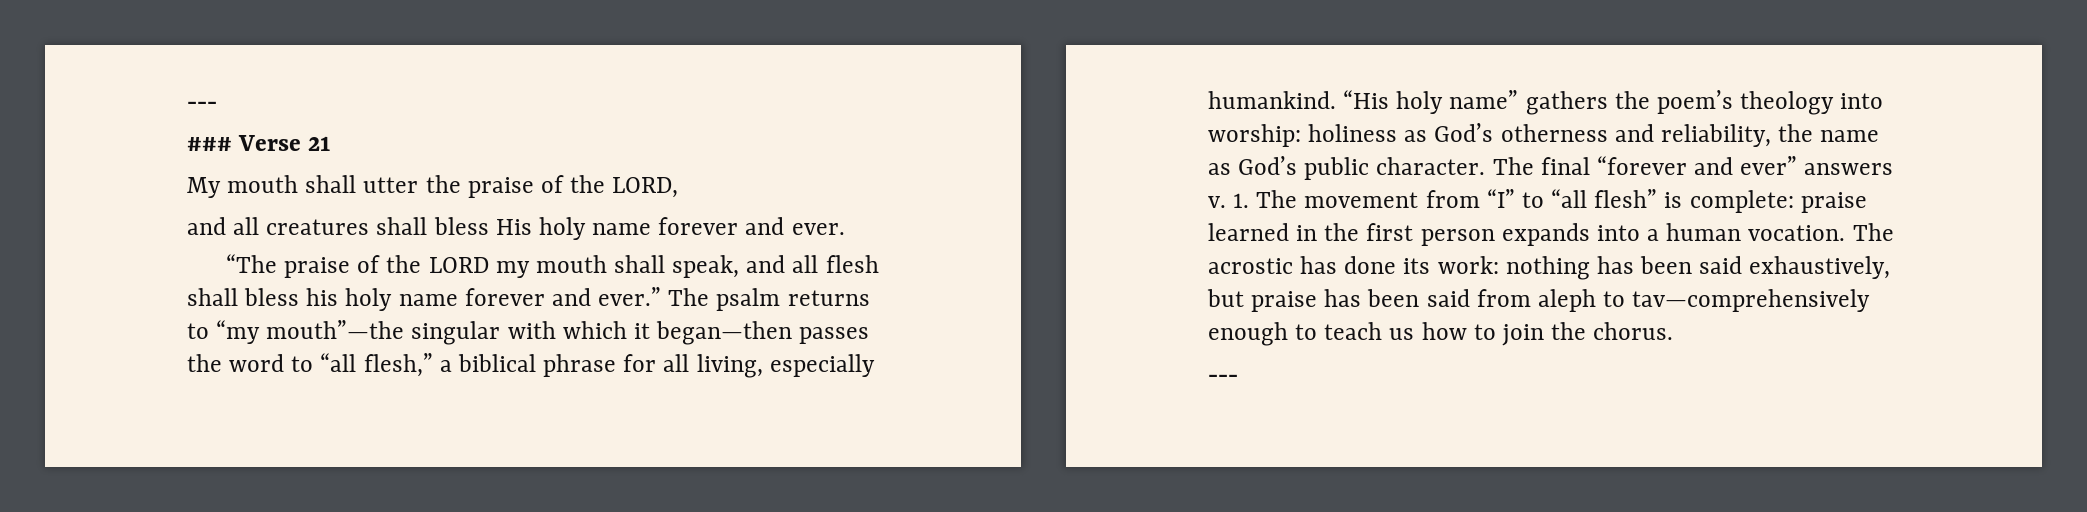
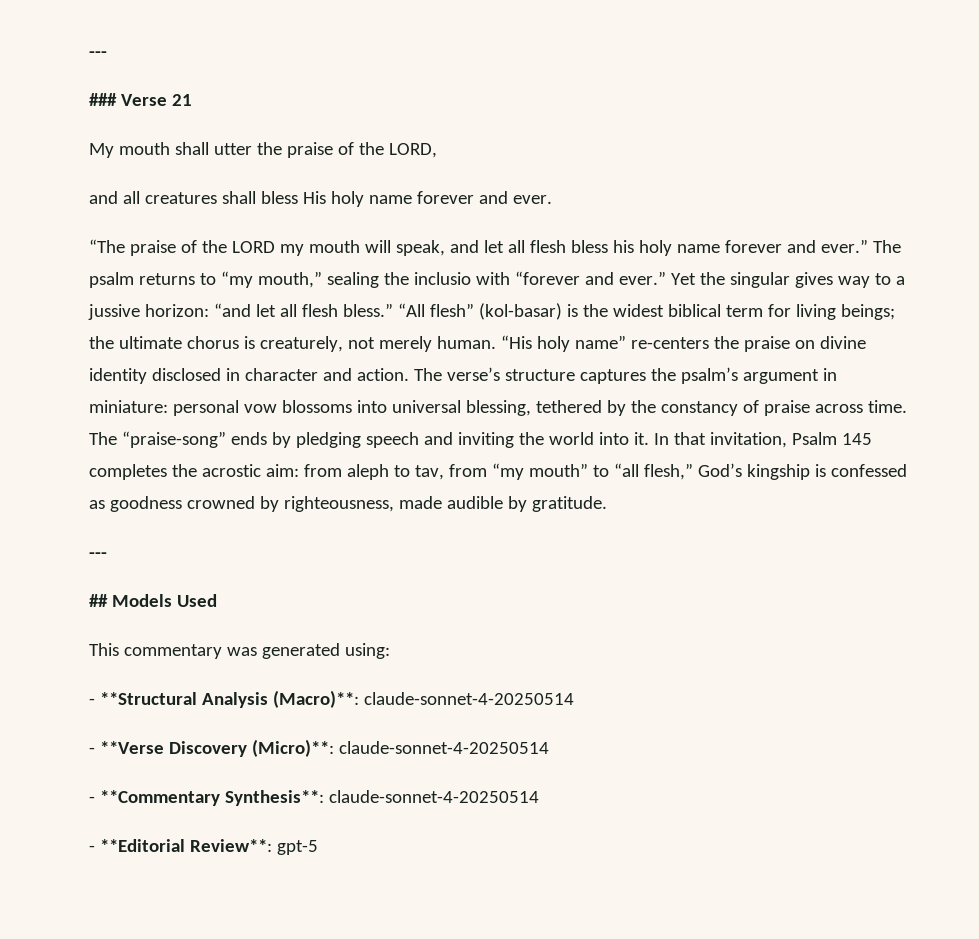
- “The praise of the LORD my mouth shall speak, and all flesh shall bless his holy name forever and ever.”
+ “The praise of the LORD my mouth will speak, and let all flesh bless his holy name forever and ever.”
- The psalm returns to “my mouth”—the singular with which it began—then passes the word to “all flesh,” a biblical phrase for all living, especially humankind. “His holy name” gathers the poem’s theology into worship: holiness as God’s otherness and reliability, the name as God’s public character. The final “forever and ever” answers v. 1. The movement from “I” to “all flesh” is complete: praise learned in the first person expands into a human vocation. The acrostic has done its work: nothing has been said exhaustively, but praise has been said from aleph to tav—comprehensively enough to teach us how to join the chorus.
+ The psalm returns to “my mouth,” sealing the inclusio with “forever and ever.” Yet the singular gives way to a jussive horizon: “and let all flesh bless.” “All flesh” (kol-basar) is the widest biblical term for living beings; the ultimate chorus is creaturely, not merely human. “His holy name” re-centers the praise on divine identity disclosed in character and action. The verse’s structure captures the psalm’s argument in miniature: personal vow blossoms into universal blessing, tethered by the constancy of praise across time. The “praise-song” ends by pledging speech and inviting the world into it. In that invitation, Psalm 145 completes the acrostic aim: from aleph to tav, from “my mouth” to “all flesh,” God’s kingship is confessed as goodness crowned by righteousness, made audible by gratitude.
  ---
+ ## Models Used
+ This commentary was generated using:
+ - **Structural Analysis (Macro)**: claude-sonnet-4-20250514
+ - **Verse Discovery (Micro)**: claude-sonnet-4-20250514
+ - **Commentary Synthesis**: claude-sonnet-4-20250514
+ - **Editorial Review**: gpt-5

